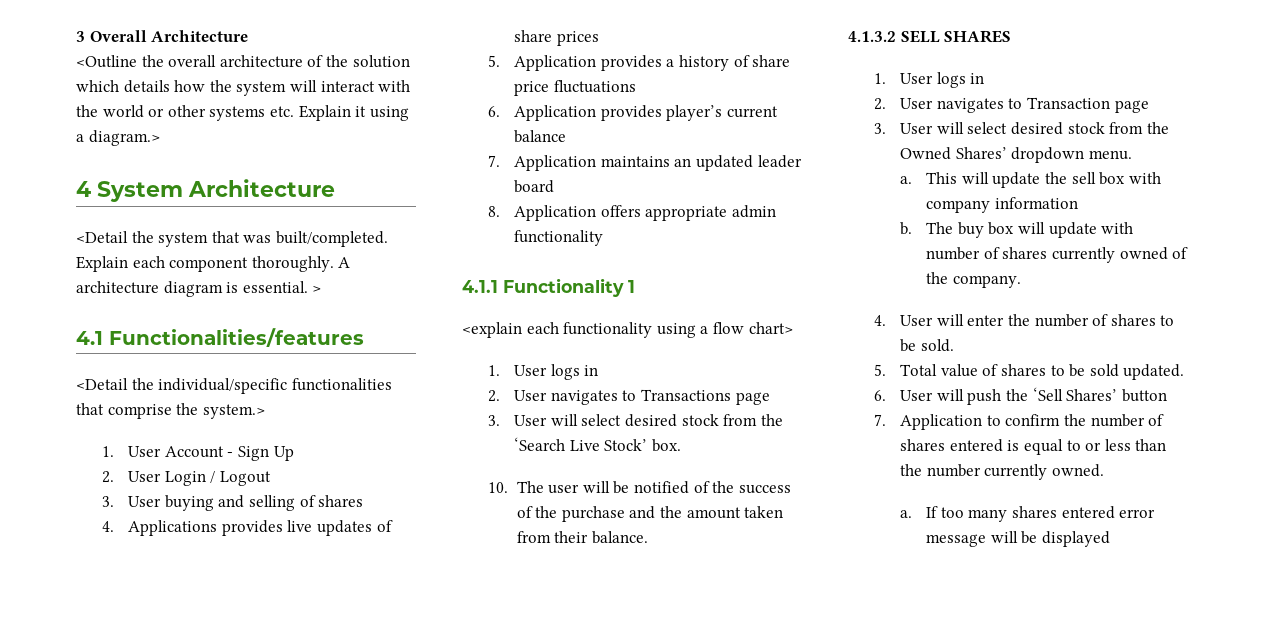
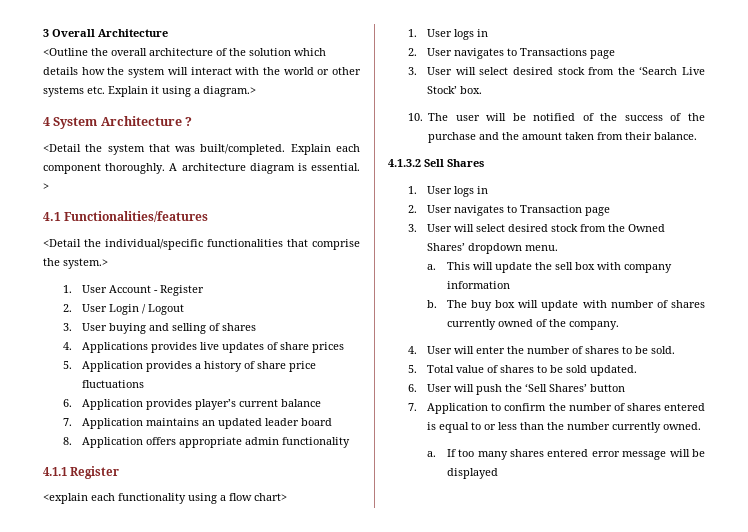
- 4 System Architecture
+ 4 System Architecture ?
- 1. User Account - Sign Up
+ 1. User Account - Register
- 4.1.1 Functionality 1
+ 4.1.1 Register
- 4.1.3.2 SELL SHARES
+ 4.1.3.2 Sell Shares

